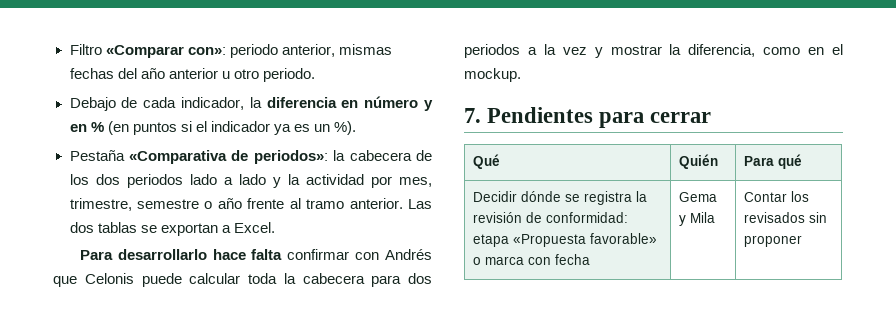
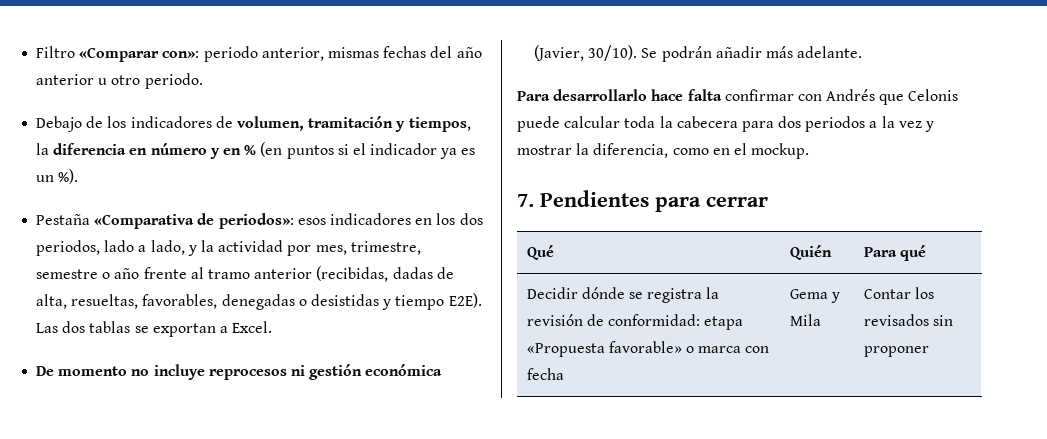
- Debajo de cada indicador, la diferencia en número y en % (en puntos si el indicador ya es un %).
+ Debajo de los indicadores de volumen, tramitación y tiempos, la diferencia en número y en % (en puntos si el indicador ya es un %).
- Pestaña «Comparativa de periodos»: la cabecera de los dos periodos lado a lado y la actividad por mes, trimestre, semestre o año frente al tramo anterior.
+ Pestaña «Comparativa de periodos»: esos indicadores en los dos periodos, lado a lado, y la actividad por mes, trimestre, semestre o año frente al tramo anterior (recibidas, dadas de alta, resueltas, favorables, denegadas o desistidas y tiempo E2E).
+ De momento no incluye reprocesos ni gestión económica (Javier, 30/10). Se podrán añadir más adelante.

